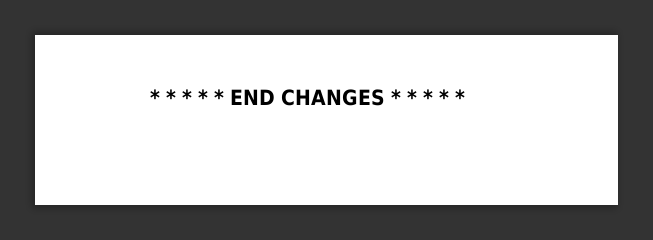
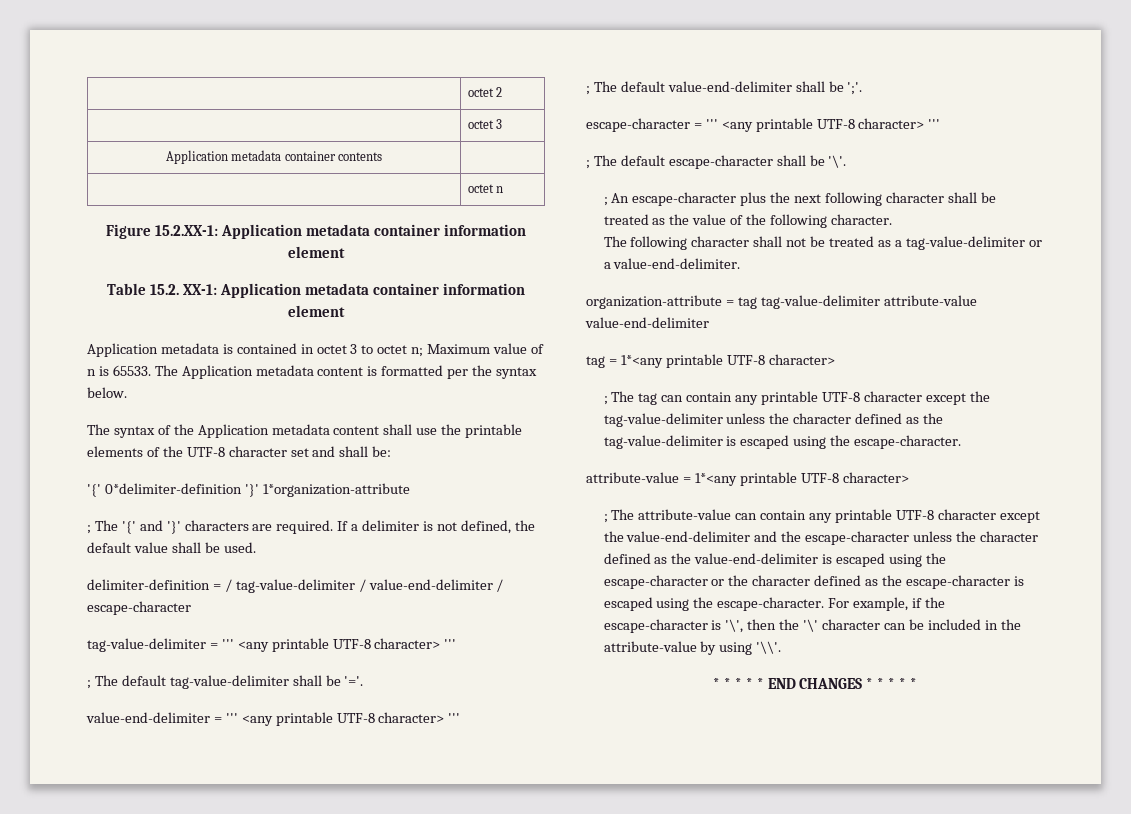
+ | octet 2
+ | octet 3
+ Application metadata container contents |
+ | octet n
+ Figure 15.2.XX-1: Application metadata container information element
+ Table 15.2. XX-1: Application metadata container information element
+ Application metadata is contained in octet 3 to octet n; Maximum value of n is 65533. The Application metadata content is formatted per the syntax below.
+ The syntax of the Application metadata content shall use the printable elements of the UTF-8 character set and shall be:
+ '{' 0*delimiter-definition '}' 1*organization-attribute
+ ; The '{' and '}' characters are required. If a delimiter is not defined, the default value shall be used.
+ delimiter-definition = / tag-value-delimiter / value-end-delimiter / escape-character
+ tag-value-delimiter = ''' <any printable UTF-8 character> '''
+ ; The default tag-value-delimiter shall be '='.
+ value-end-delimiter = ''' <any printable UTF-8 character> '''
+ ; The default value-end-delimiter shall be ';'.
+ escape-character = ''' <any printable UTF-8 character> '''
+ ; The default escape-character shall be '\'.
+ ; An escape-character plus the next following character shall be treated as the value of the following character.
+ The following character shall not be treated as a tag-value-delimiter or a value-end-delimiter.
+ organization-attribute = tag tag-value-delimiter attribute-value value-end-delimiter
+ tag = 1*<any printable UTF-8 character>
+ ; The tag can contain any printable UTF-8 character except the tag-value-delimiter unless the character defined as the tag-value-delimiter is escaped using the escape-character.
+ attribute-value = 1*<any printable UTF-8 character>
+ ; The attribute-value can contain any printable UTF-8 character except the value-end-delimiter and the escape-character unless the character defined as the value-end-delimiter is escaped using the escape-character or the character defined as the escape-character is escaped using the escape-character. For example, if the escape-character is '\', then the '\' character can be included in the attribute-value by using '\\'.

